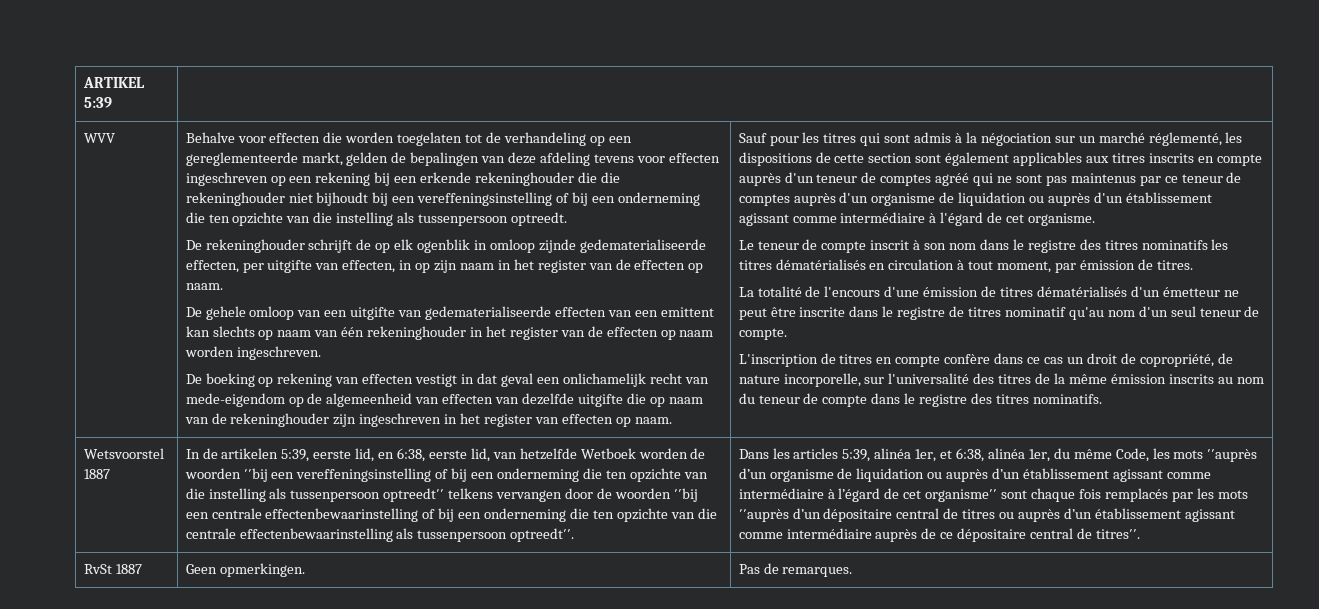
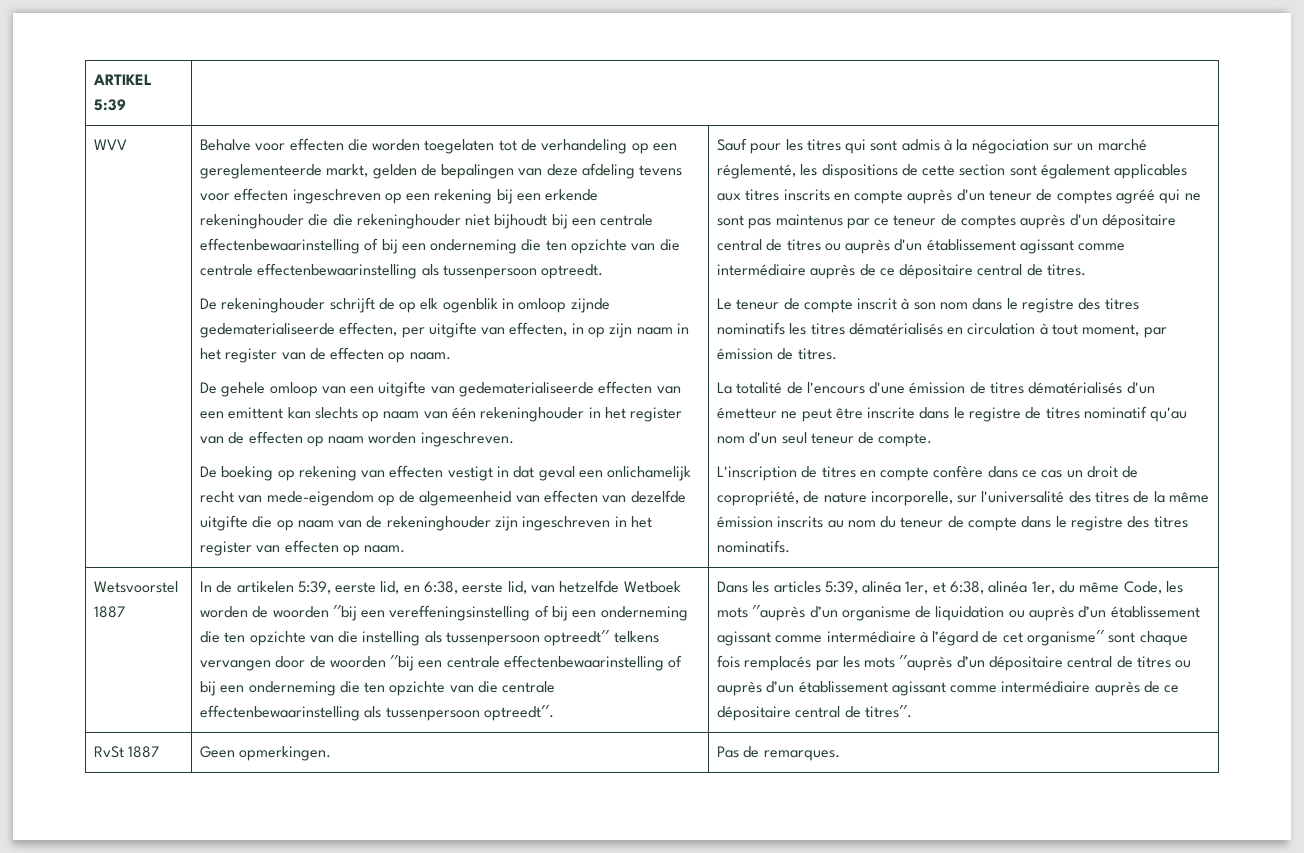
- Behalve voor effecten die worden toegelaten tot de verhandeling op een gereglementeerde markt, gelden de bepalingen van deze afdeling tevens voor effecten ingeschreven op een rekening bij een erkende rekeninghouder die die rekeninghouder niet bijhoudt bij een vereffeningsinstelling of bij een onderneming die ten opzichte van die instelling als tussenpersoon optreedt.
+ Behalve voor effecten die worden toegelaten tot de verhandeling op een gereglementeerde markt, gelden de bepalingen van deze afdeling tevens voor effecten ingeschreven op een rekening bij een erkende rekeninghouder die die rekeninghouder niet bijhoudt bij een centrale effectenbewaarinstelling of bij een onderneming die ten opzichte van die centrale effectenbewaarinstelling als tussenpersoon optreedt.
- Sauf pour les titres qui sont admis à la négociation sur un marché réglementé, les dispositions de cette section sont également applicables aux titres inscrits en compte auprès d'un teneur de comptes agréé qui ne sont pas maintenus par ce teneur de comptes auprès d'un organisme de liquidation ou auprès d'un établissement agissant comme intermédiaire à l'égard de cet organisme.
+ Sauf pour les titres qui sont admis à la négociation sur un marché réglementé, les dispositions de cette section sont également applicables aux titres inscrits en compte auprès d'un teneur de comptes agréé qui ne sont pas maintenus par ce teneur de comptes auprès d'un dépositaire central de titres ou auprès d'un établissement agissant comme intermédiaire auprès de ce dépositaire central de titres.

